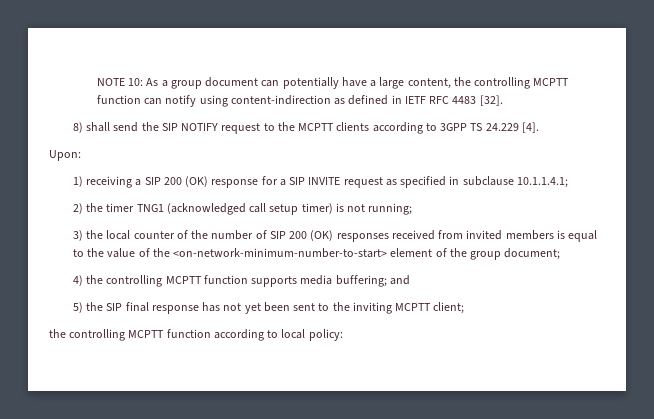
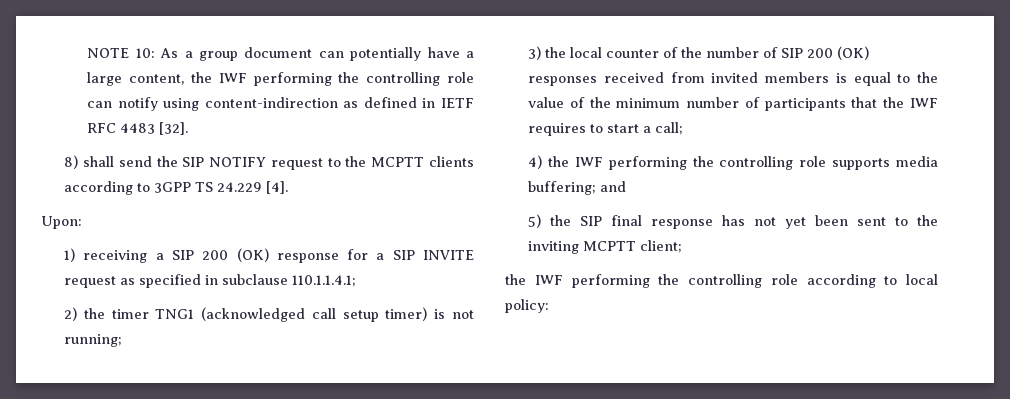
- NOTE 10: As a group document can potentially have a large content, the controlling MCPTT function can notify using content-indirection as defined in IETF RFC 4483 [32].
+ NOTE 10: As a group document can potentially have a large content, the IWF performing the controlling role can notify using content-indirection as defined in IETF RFC 4483 [32].
- 1) receiving a SIP 200 (OK) response for a SIP INVITE request as specified in subclause 10.1.1.4.1;
+ 1) receiving a SIP 200 (OK) response for a SIP INVITE request as specified in subclause 110.1.1.4.1;
- 3) the local counter of the number of SIP 200 (OK) responses received from invited members is equal to the value of the <on-network-minimum-number-to-start> element of the group document;
- 4) the controlling MCPTT function supports media buffering; and
+ 3) the local counter of the number of SIP 200 (OK) responses received from invited members is equal to the value of the minimum number of participants that the IWF requires to start a call;
+ 4) the IWF performing the controlling role supports media buffering; and
- the controlling MCPTT function according to local policy:
+ the IWF performing the controlling role according to local policy:

